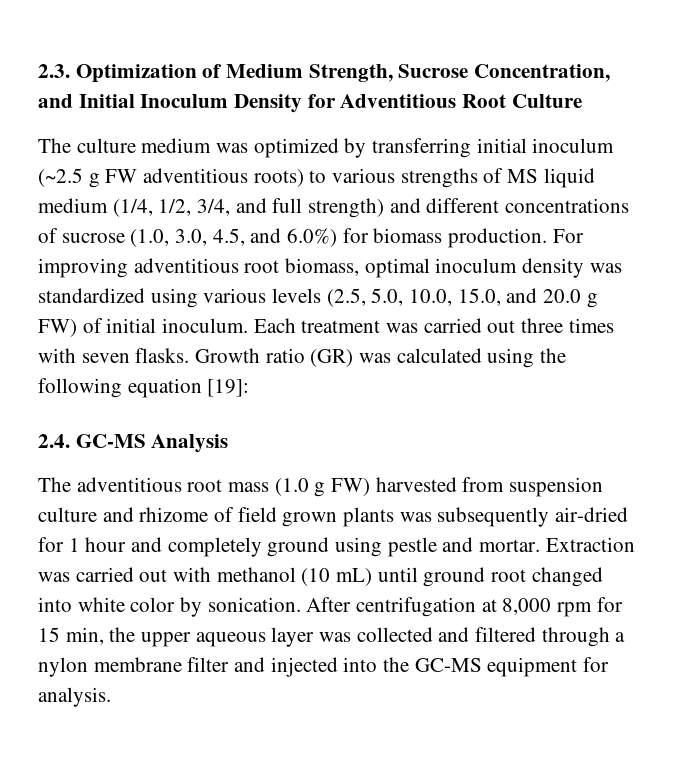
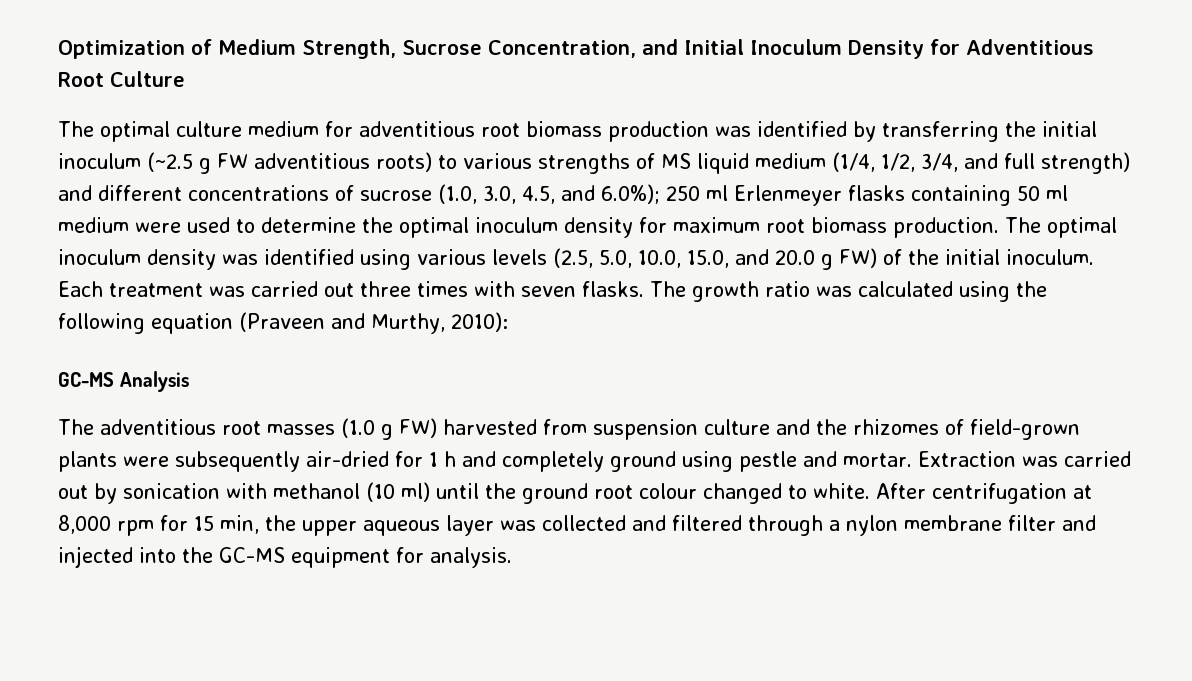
- 2.3. Optimization of Medium Strength, Sucrose Concentration, and Initial Inoculum Density for Adventitious Root Culture
+ Optimization of Medium Strength, Sucrose Concentration, and Initial Inoculum Density for Adventitious Root Culture
- The culture medium was optimized by transferring initial inoculum (~2.5 g FW adventitious roots) to various strengths of MS liquid medium (1/4, 1/2, 3/4, and full strength) and different concentrations of sucrose (1.0, 3.0, 4.5, and 6.0%) for biomass production. For improving adventitious root biomass, optimal inoculum density was standardized using various levels (2.5, 5.0, 10.0, 15.0, and 20.0 g FW) of initial inoculum.
+ The optimal culture medium for adventitious root biomass production was identified by transferring the initial inoculum (~2.5 g FW adventitious roots) to various strengths of MS liquid medium (1/4, 1/2, 3/4, and full strength) and different concentrations of sucrose (1.0, 3.0, 4.5, and 6.0%); 250 ml Erlenmeyer flasks containing 50 ml medium were used to determine the optimal inoculum density for maximum root biomass production. The optimal inoculum density was identified using various levels (2.5, 5.0, 10.0, 15.0, and 20.0 g FW) of the initial inoculum.
- Growth ratio (GR) was calculated using the following equation [19]:
- 2.4. GC-MS Analysis
+ The growth ratio was calculated using the following equation (Praveen and Murthy, 2010):
+ GC-MS Analysis
- The adventitious root mass (1.0 g FW) harvested from suspension culture and rhizome of field grown plants was subsequently air-dried for 1 hour and completely ground using pestle and mortar.
+ The adventitious root masses (1.0 g FW) harvested from suspension culture and the rhizomes of field-grown plants were subsequently air-dried for 1 h and completely ground using pestle and mortar.
- Extraction was carried out with methanol (10 mL) until ground root changed into white color by sonication.
+ Extraction was carried out by sonication with methanol (10 ml) until the ground root colour changed to white.

